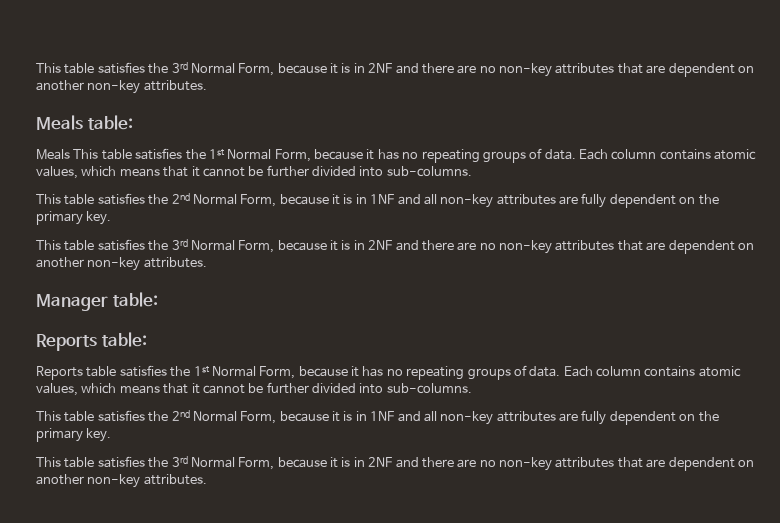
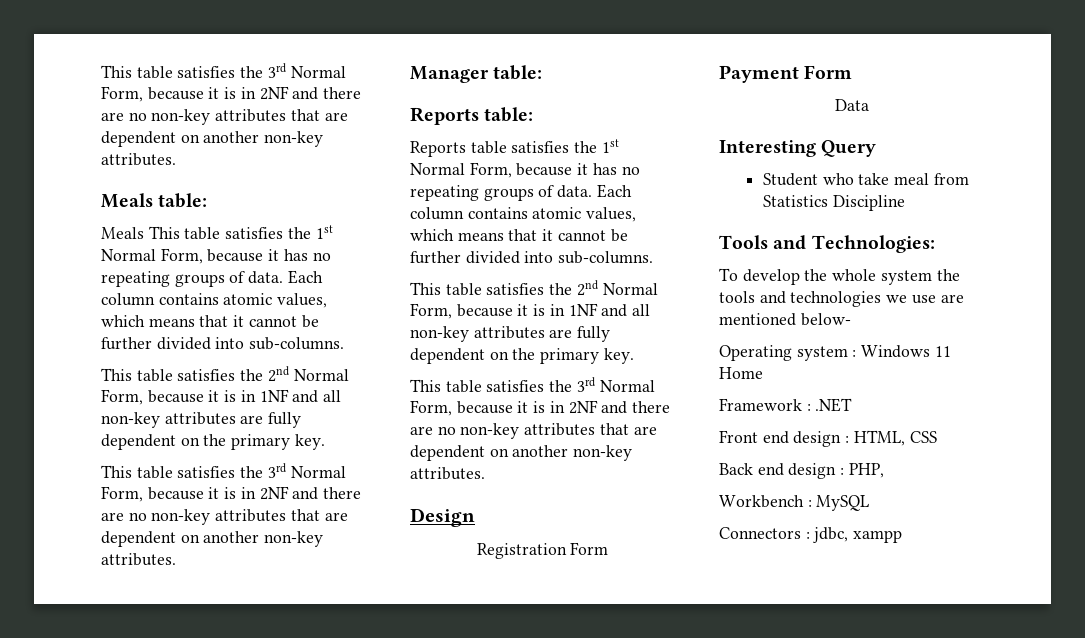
+ Design
+ Registration Form
+ Payment Form
+ Data
+ Interesting Query
+ Student who take meal from Statistics Discipline
+ Tools and Technologies:
+ To develop the whole system the tools and technologies we use are mentioned below-
+ Operating system : Windows 11 Home
+ Framework : .NET
+ Front end design : HTML, CSS
+ Back end design : PHP,
+ Workbench : MySQL
+ Connectors : jdbc, xampp

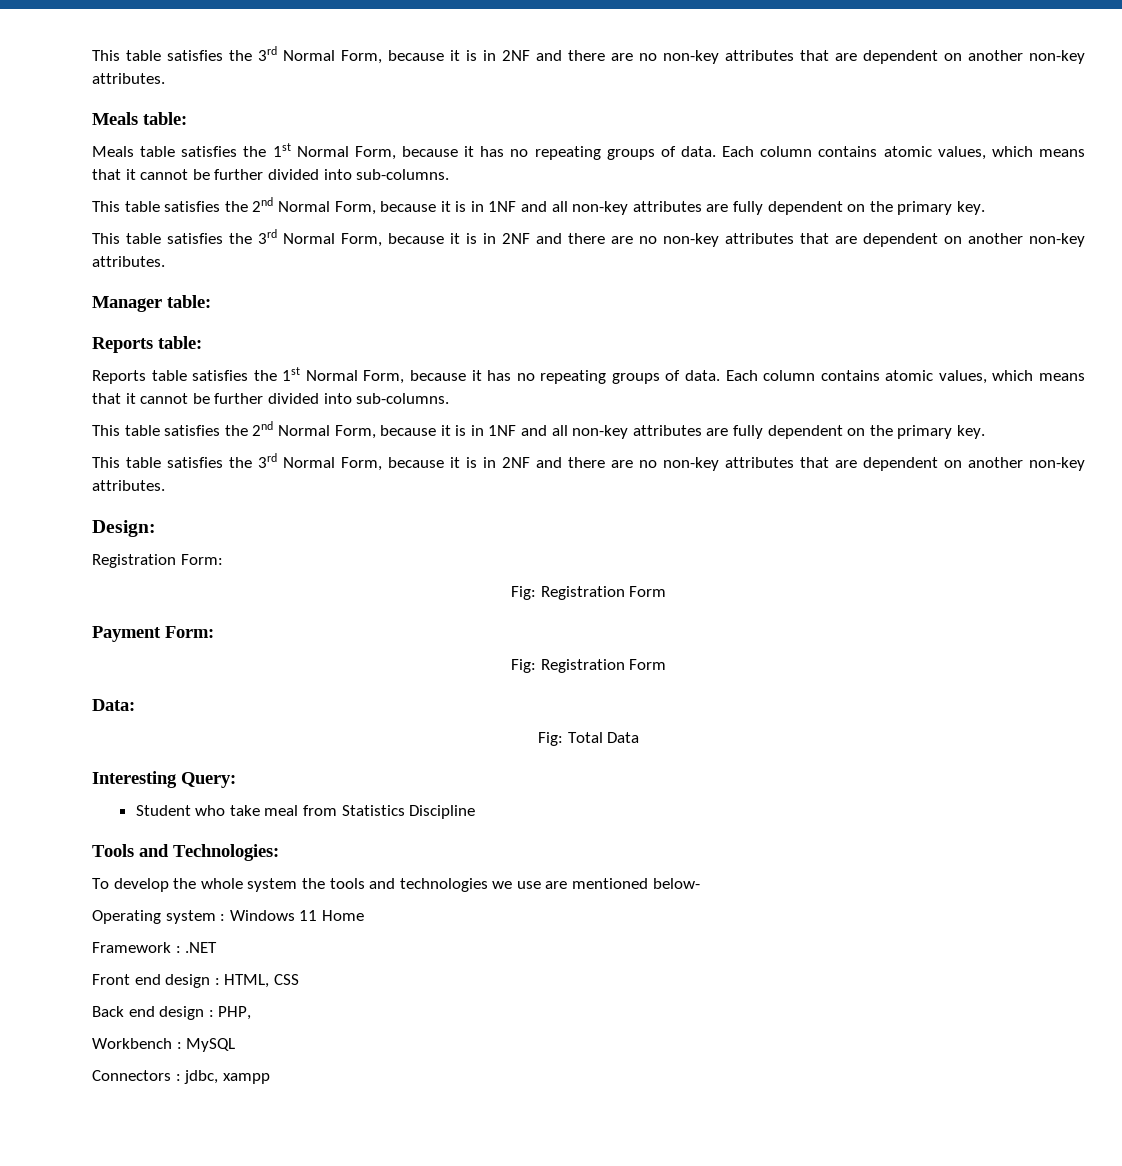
- Meals This table satisfies the 1st Normal Form, because it has no repeating groups of data.
+ Meals table satisfies the 1st Normal Form, because it has no repeating groups of data.
- Design
- Registration Form
+ Design:
+ Registration Form:
+ Fig: Registration Form
- Payment Form
- Data
+ Payment Form:
+ Fig: Registration Form
+ Data:
+ Fig: Total Data
- Interesting Query
+ Interesting Query:

